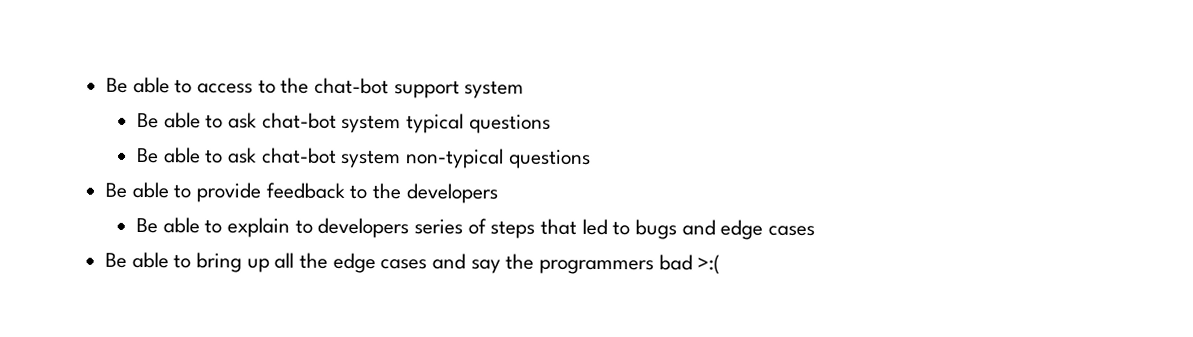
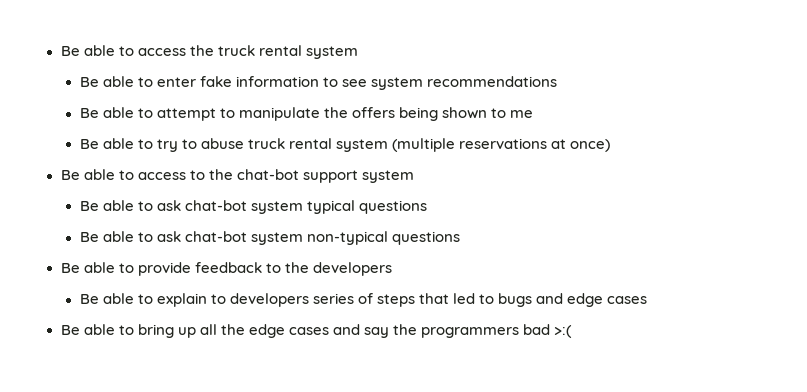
+ Be able to access the truck rental system
+ Be able to enter fake information to see system recommendations
+ Be able to attempt to manipulate the offers being shown to me
+ Be able to try to abuse truck rental system (multiple reservations at once)

